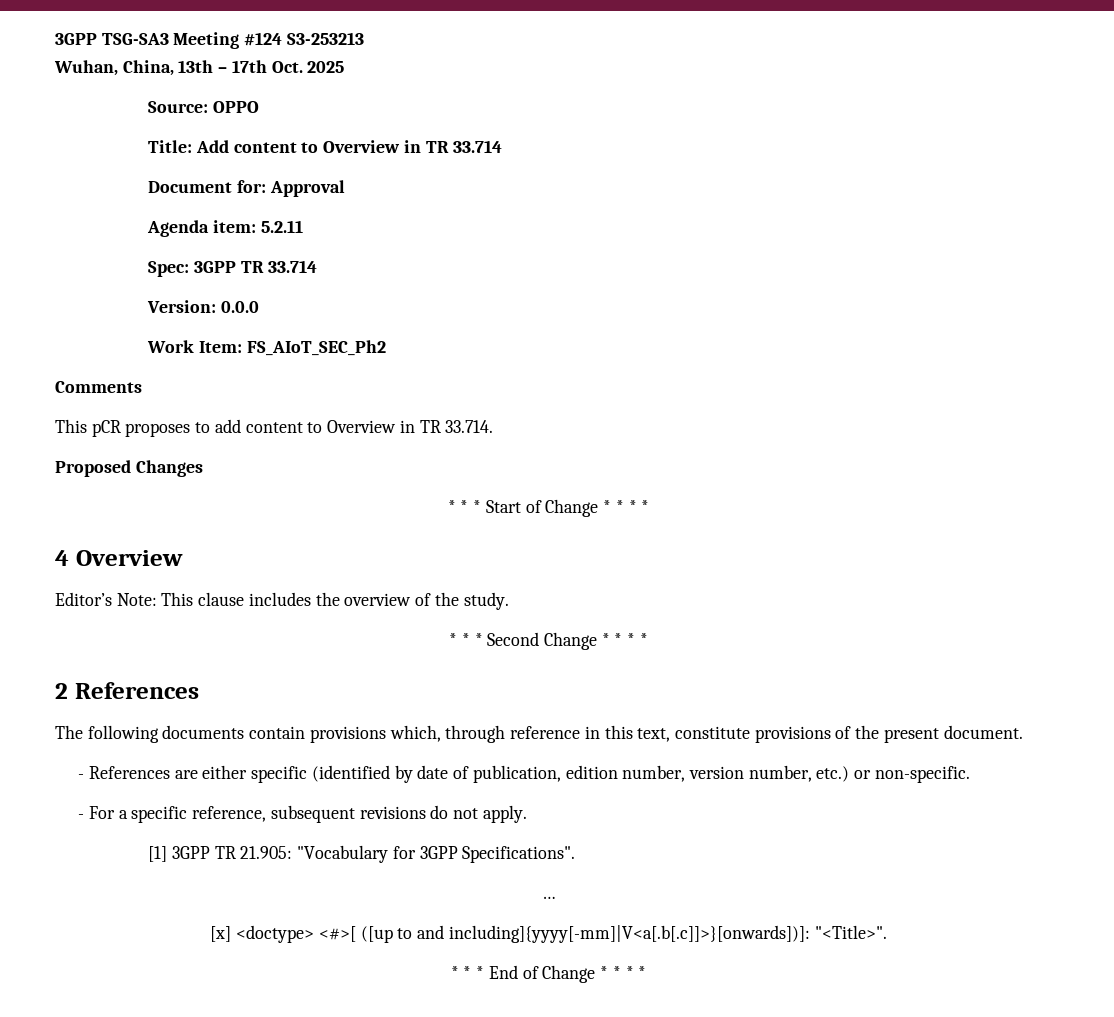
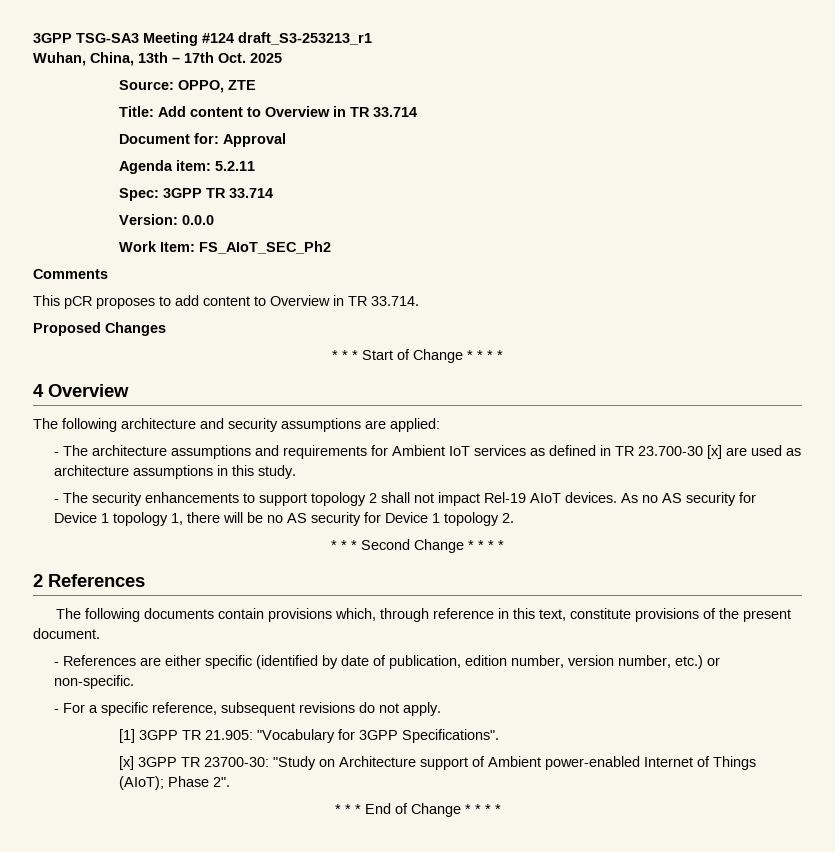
- 3GPP TSG-SA3 Meeting #124 S3-253213
+ 3GPP TSG-SA3 Meeting #124 draft_S3-253213_r1
- Source: OPPO
+ Source: OPPO, ZTE
- Editor’s Note: This clause includes the overview of the study.
+ The following architecture and security assumptions are applied:
+ - The architecture assumptions and requirements for Ambient IoT services as defined in TR 23.700-30 [x] are used as architecture assumptions in this study.
+ - The security enhancements to support topology 2 shall not impact Rel-19 AIoT devices. As no AS security for Device 1 topology 1, there will be no AS security for Device 1 topology 2.
- …
- [x] <doctype> <#>[ ([up to and including]{yyyy[-mm]|V<a[.b[.c]]>}[onwards])]: "<Title>".
+ [x] 3GPP TR 23700-30: "Study on Architecture support of Ambient power-enabled Internet of Things (AIoT); Phase 2".

